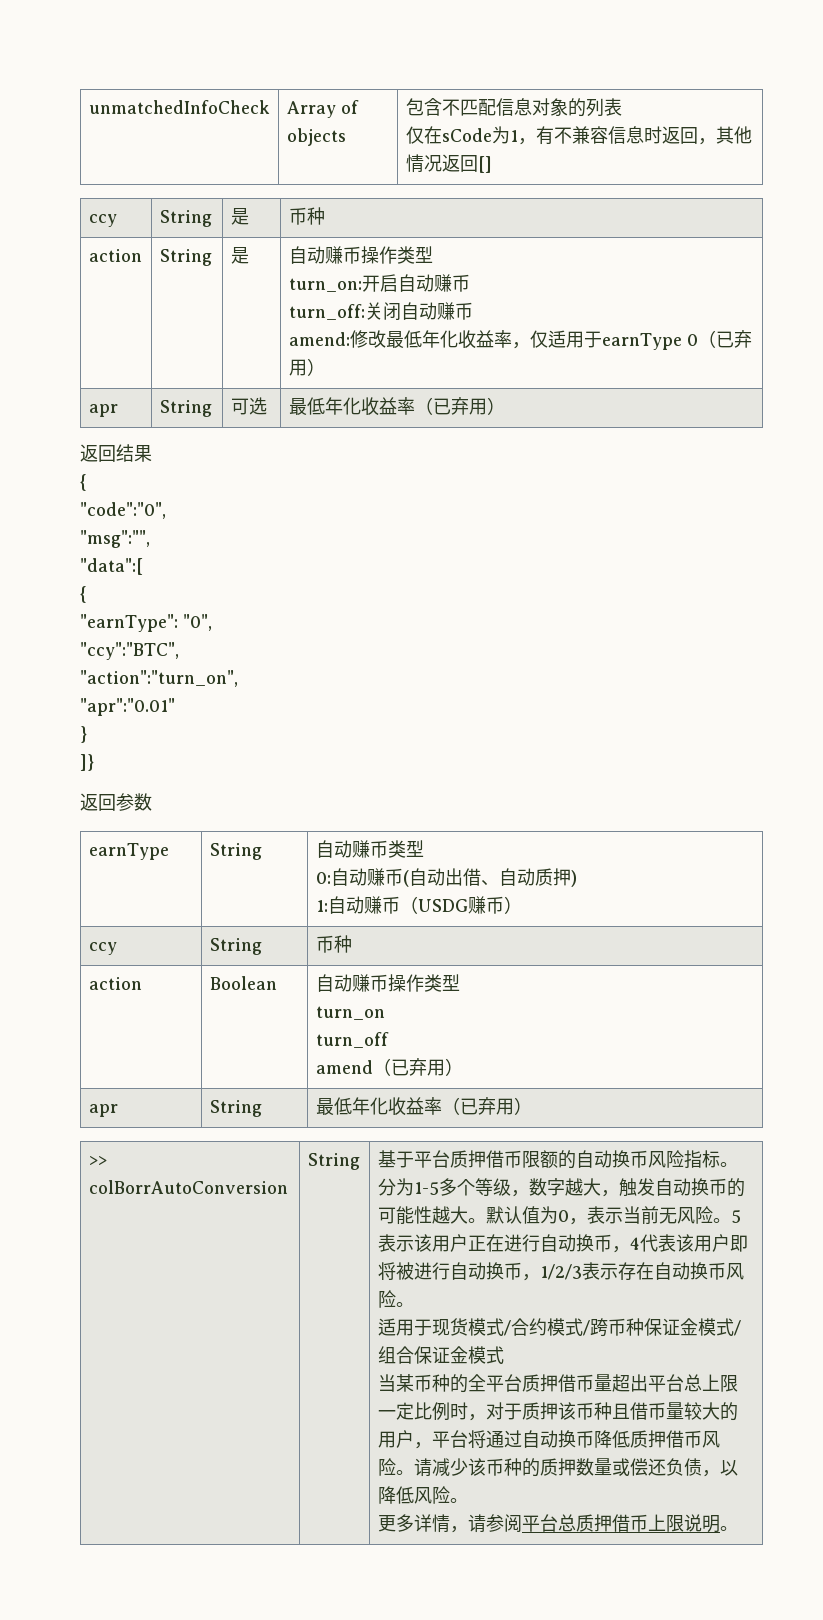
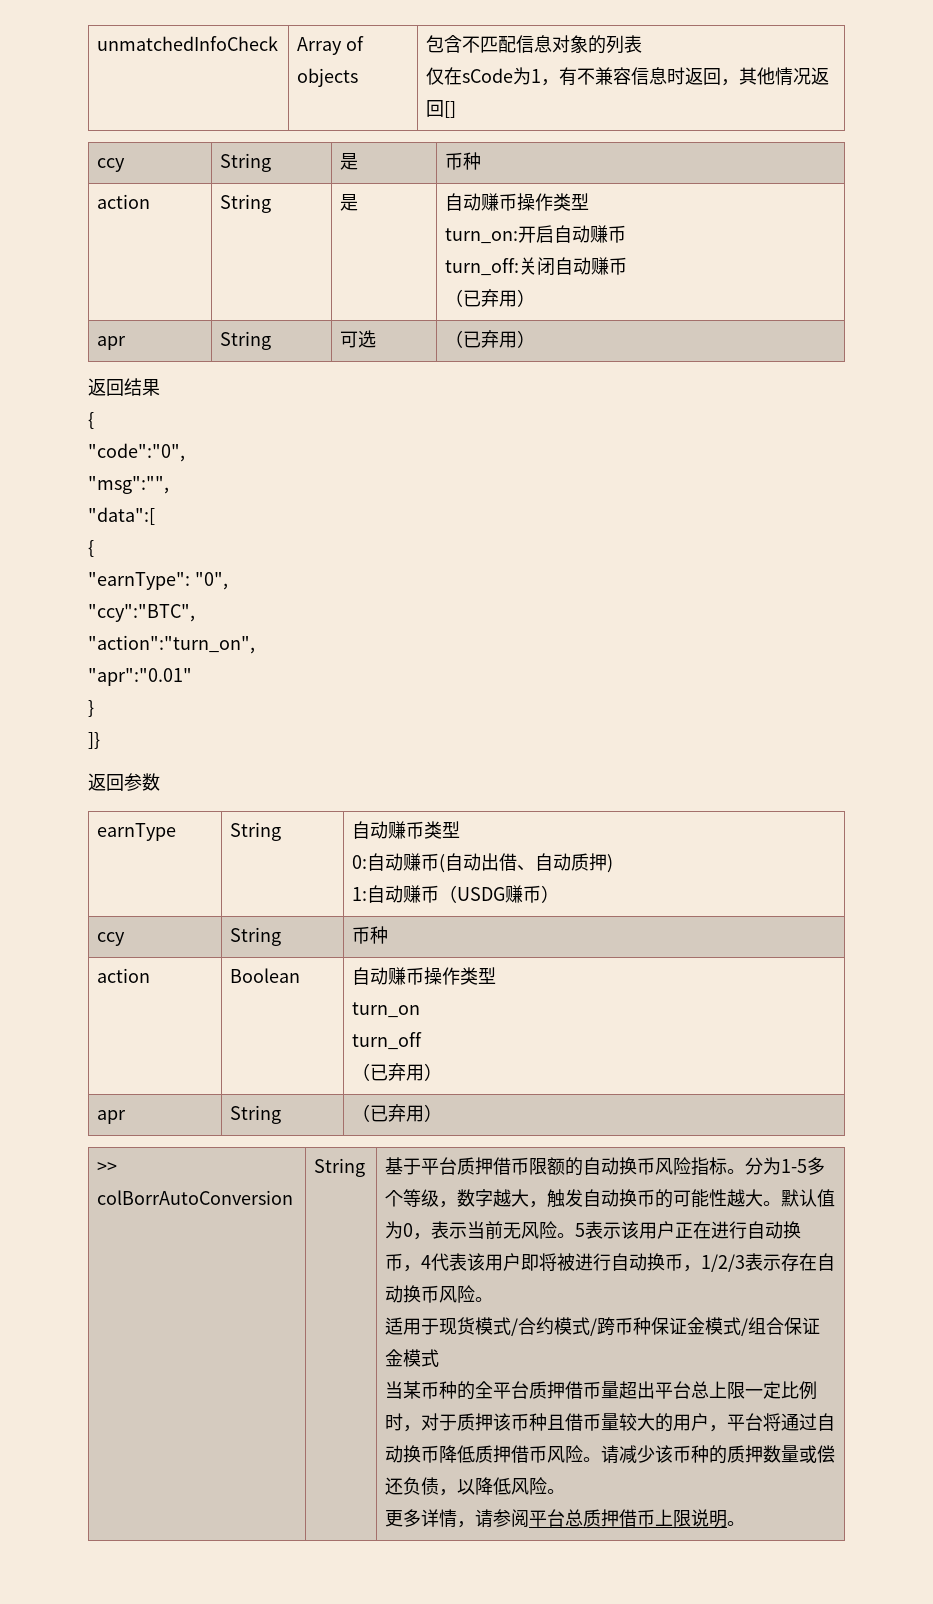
  action | String | 是 | 自动赚币操作类型
  turn_on:开启自动赚币
  turn_off:关闭自动赚币
- amend:修改最低年化收益率，仅适用于earnType 0（已弃用）
+ （已弃用）
- apr | String | 可选 | 最低年化收益率（已弃用）
+ apr | String | 可选 | （已弃用）
  action | Boolean | 自动赚币操作类型
  turn_on
  turn_off
- amend（已弃用）
- apr | String | 最低年化收益率（已弃用）
+ （已弃用）
+ apr | String | （已弃用）

